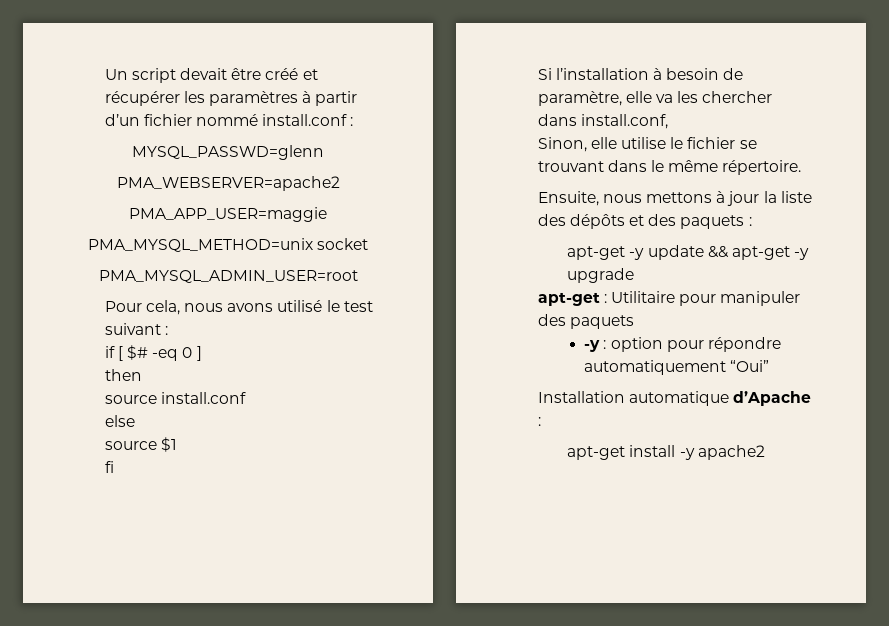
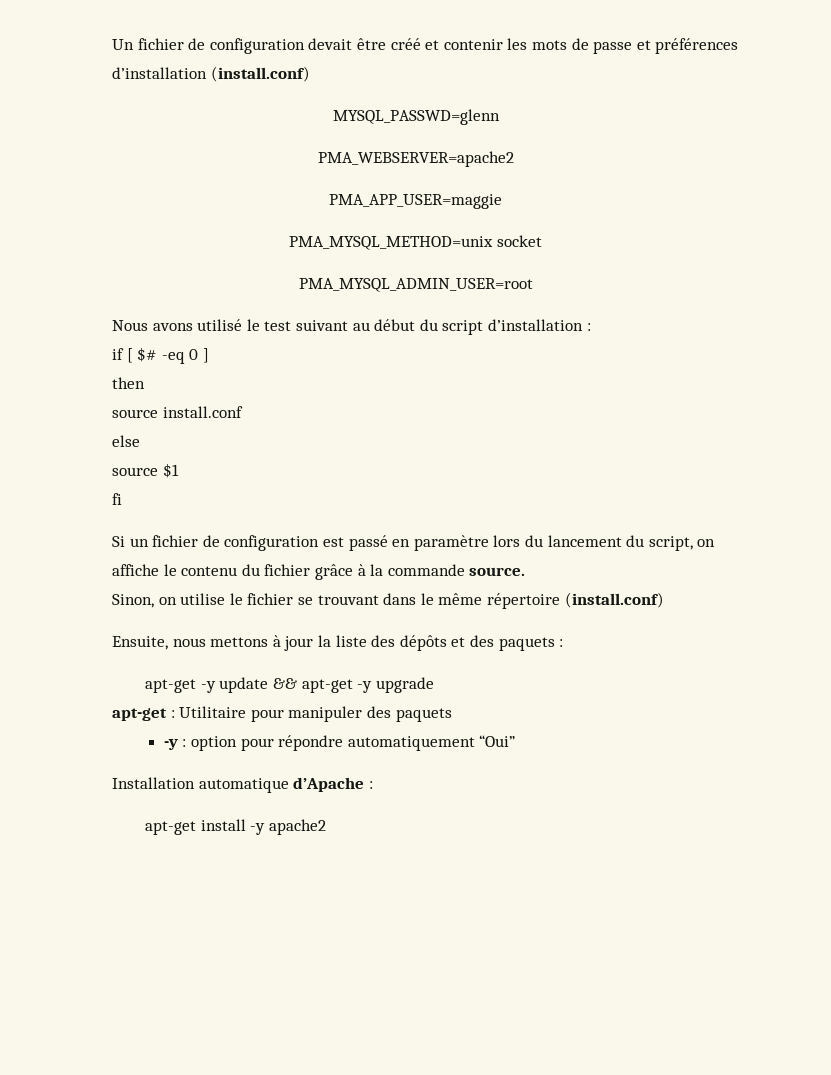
- Un script devait être créé et récupérer les paramètres à partir d’un fichier nommé install.conf :
+ Un fichier de configuration devait être créé et contenir les mots de passe et préférences d’installation (install.conf)
- Pour cela, nous avons utilisé le test suivant :
+ Nous avons utilisé le test suivant au début du script d’installation :
- Si l’installation à besoin de paramètre, elle va les chercher dans install.conf,
+ Si un fichier de configuration est passé en paramètre lors du lancement du script, on affiche le contenu du fichier grâce à la commande source.
- Sinon, elle utilise le fichier se trouvant dans le même répertoire.
+ Sinon, on utilise le fichier se trouvant dans le même répertoire (install.conf)

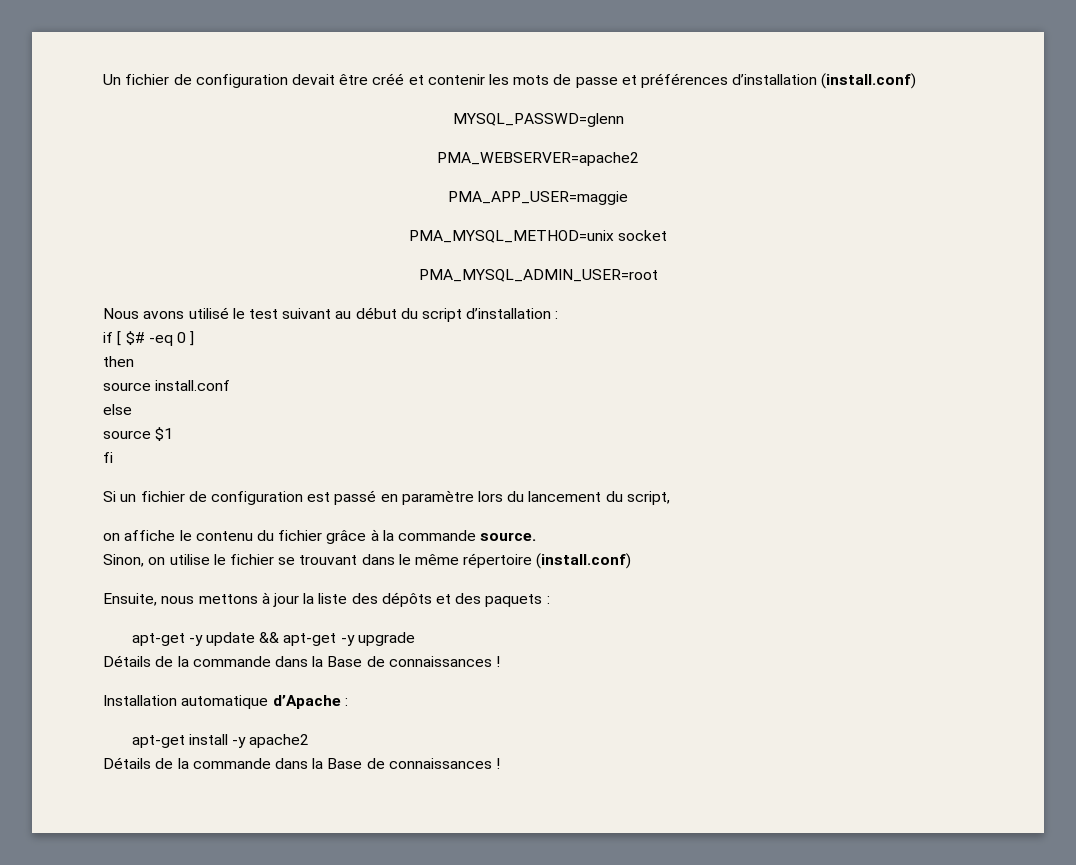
- Si un fichier de configuration est passé en paramètre lors du lancement du script, on affiche le contenu du fichier grâce à la commande source.
+ Si un fichier de configuration est passé en paramètre lors du lancement du script,
+ on affiche le contenu du fichier grâce à la commande source.
  apt-get -y update && apt-get -y upgrade
- apt-get : Utilitaire pour manipuler des paquets
- -y : option pour répondre automatiquement “Oui”
+ Détails de la commande dans la Base de connaissances !
  apt-get install -y apache2
+ Détails de la commande dans la Base de connaissances !

